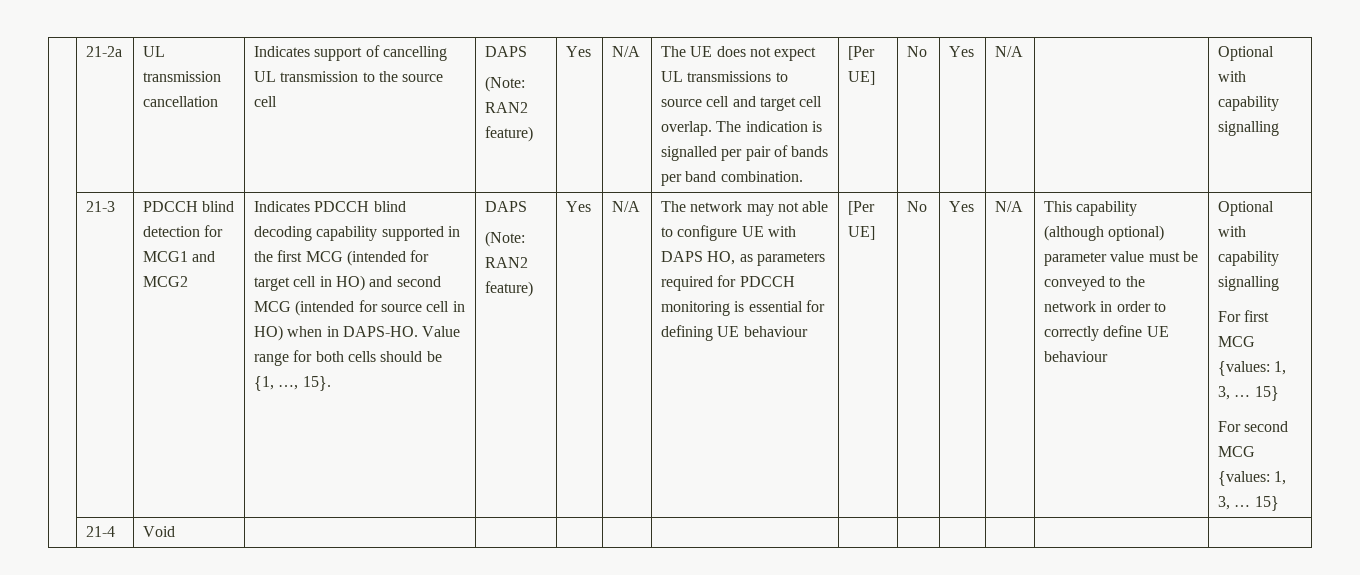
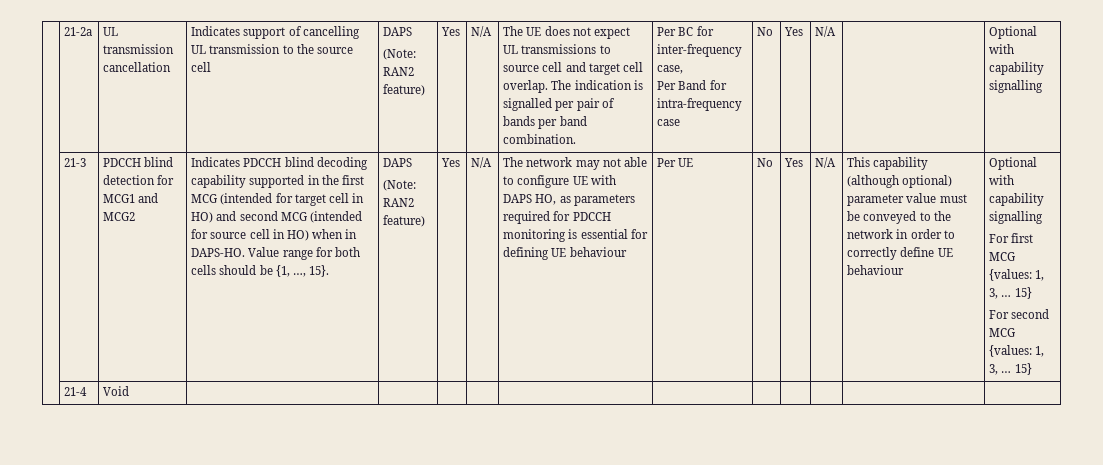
- The indication is signalled per pair of bands per band combination. | [Per UE]
+ The indication is signalled per pair of bands per band combination. | Per BC for inter-frequency case,
+ Per Band for intra-frequency case
- The network may not able to configure UE with DAPS HO, as parameters required for PDCCH monitoring is essential for defining UE behaviour | [Per UE]
+ The network may not able to configure UE with DAPS HO, as parameters required for PDCCH monitoring is essential for defining UE behaviour | Per UE

